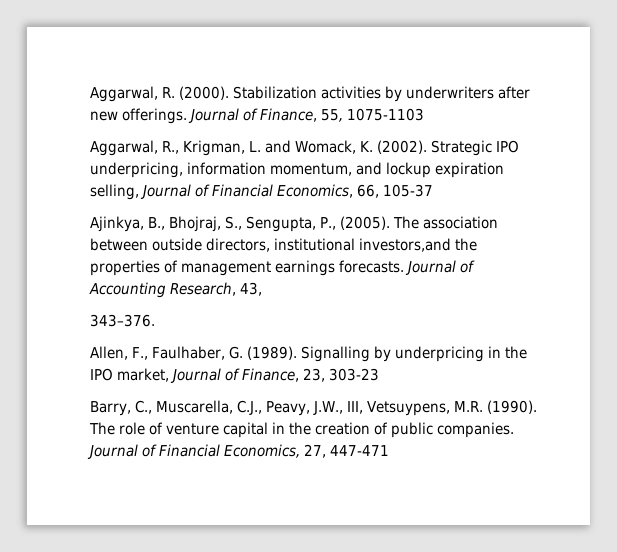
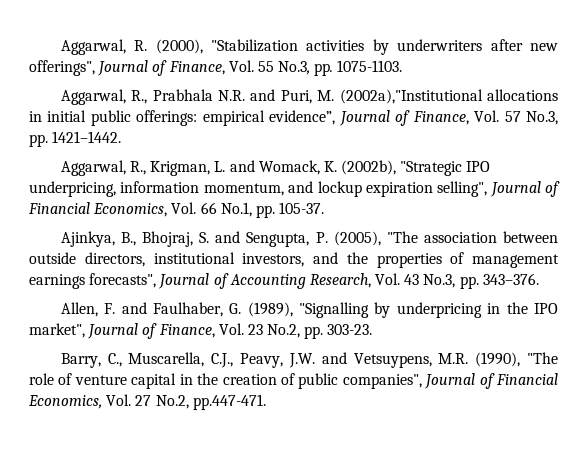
- Aggarwal, R. (2000). Stabilization activities by underwriters after new offerings. Journal of Finance, 55, 1075-1103
+ Aggarwal, R. (2000), "Stabilization activities by underwriters after new offerings", Journal of Finance, Vol. 55 No.3, pp. 1075-1103.
+ Aggarwal, R., Prabhala N.R. and Puri, M. (2002a),"Institutional allocations in initial public offerings: empirical evidence”, Journal of Finance, Vol. 57 No.3, pp. 1421–1442.
- Aggarwal, R., Krigman, L. and Womack, K. (2002). Strategic IPO underpricing, information momentum, and lockup expiration selling, Journal of Financial Economics, 66, 105-37
- Ajinkya, B., Bhojraj, S., Sengupta, P., (2005). The association between outside directors, institutional investors,and the properties of management earnings forecasts. Journal of Accounting Research, 43,
- 343–376.
- Allen, F., Faulhaber, G. (1989). Signalling by underpricing in the IPO market, Journal of Finance, 23, 303-23
+ Aggarwal, R., Krigman, L. and Womack, K. (2002b), "Strategic IPO underpricing, information momentum, and lockup expiration selling", Journal of Financial Economics, Vol. 66 No.1, pp. 105-37.
+ Ajinkya, B., Bhojraj, S. and Sengupta, P. (2005), "The association between outside directors, institutional investors, and the properties of management earnings forecasts", Journal of Accounting Research, Vol. 43 No.3, pp. 343–376.
+ Allen, F. and Faulhaber, G. (1989), "Signalling by underpricing in the IPO market", Journal of Finance, Vol. 23 No.2, pp. 303-23.
- Barry, C., Muscarella, C.J., Peavy, J.W., III, Vetsuypens, M.R. (1990). The role of venture capital in the creation of public companies. Journal of Financial Economics, 27, 447-471
+ Barry, C., Muscarella, C.J., Peavy, J.W. and Vetsuypens, M.R. (1990), "The role of venture capital in the creation of public companies", Journal of Financial Economics, Vol. 27 No.2, pp.447-471.

